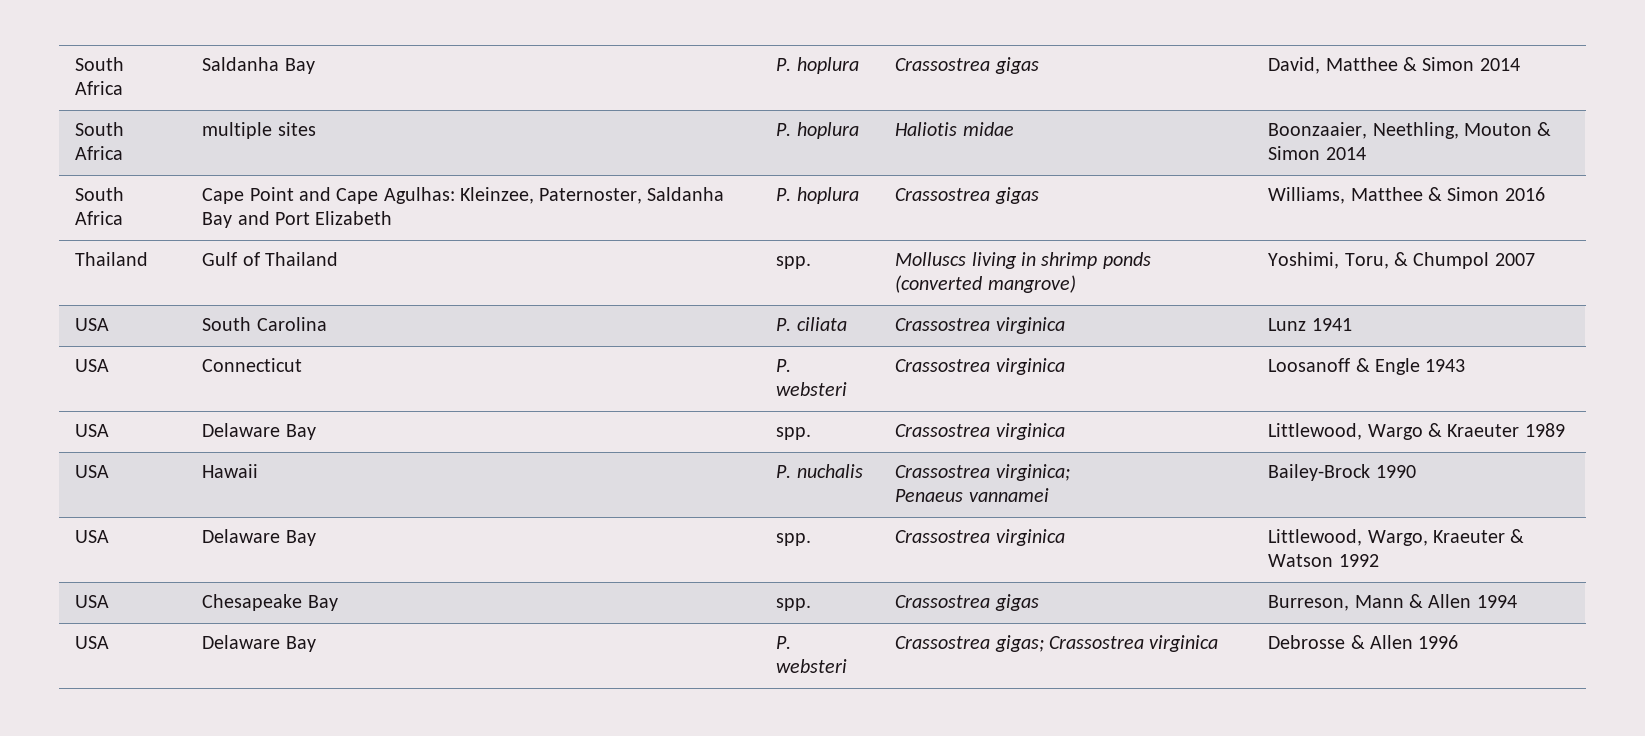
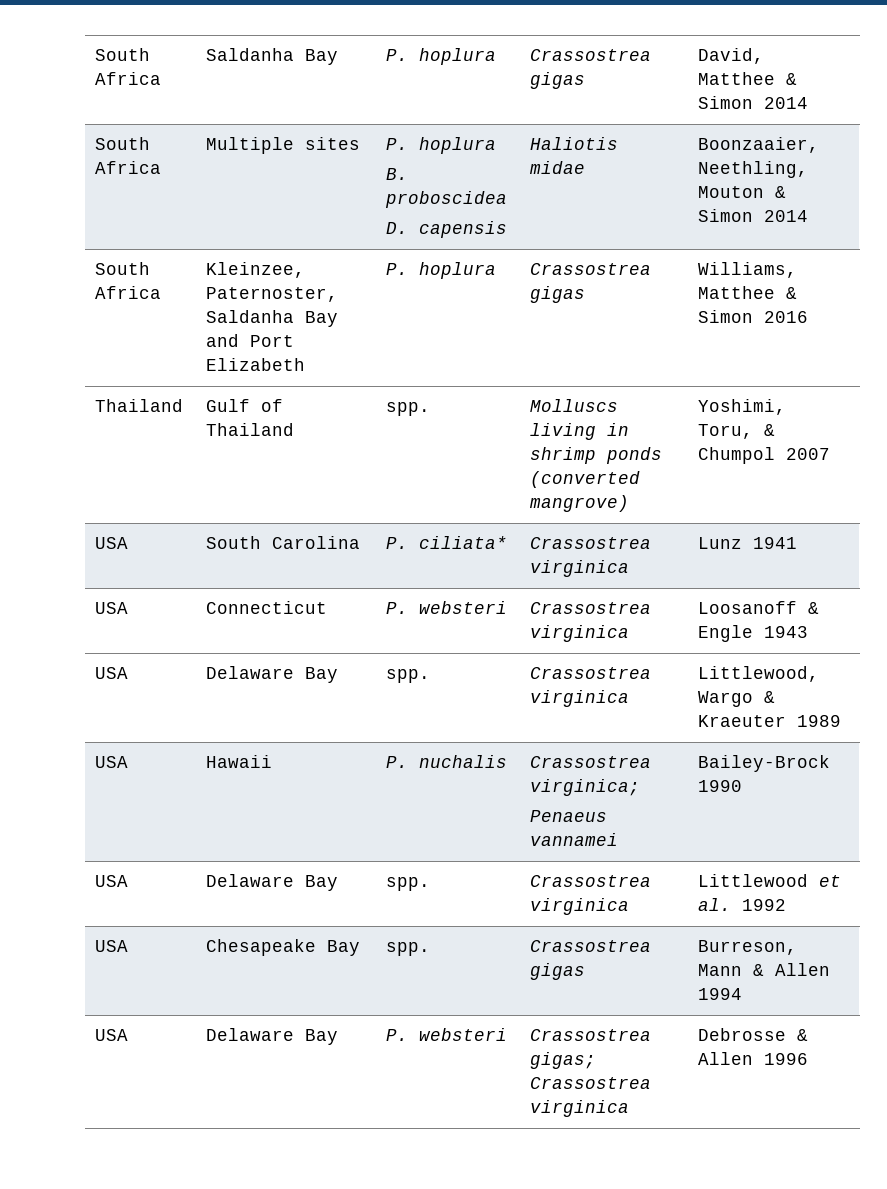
- South Africa | multiple sites | P. hoplura | Haliotis midae | Boonzaaier, Neethling, Mouton & Simon 2014
+ South Africa | Multiple sites | P. hoplura
+ B. proboscidea
+ D. capensis | Haliotis midae | Boonzaaier, Neethling, Mouton & Simon 2014
- South Africa | Cape Point and Cape Agulhas: Kleinzee, Paternoster, Saldanha Bay and Port Elizabeth | P. hoplura | Crassostrea gigas | Williams, Matthee & Simon 2016
+ South Africa | Kleinzee, Paternoster, Saldanha Bay and Port Elizabeth | P. hoplura | Crassostrea gigas | Williams, Matthee & Simon 2016
- USA | South Carolina | P. ciliata | Crassostrea virginica | Lunz 1941
+ USA | South Carolina | P. ciliata* | Crassostrea virginica | Lunz 1941
- USA | Delaware Bay | spp. | Crassostrea virginica | Littlewood, Wargo, Kraeuter & Watson 1992
+ USA | Delaware Bay | spp. | Crassostrea virginica | Littlewood et al. 1992

